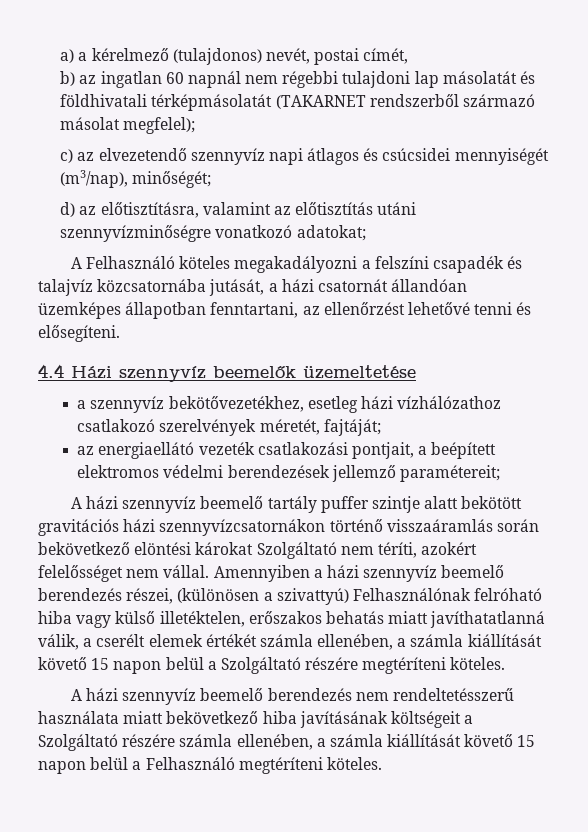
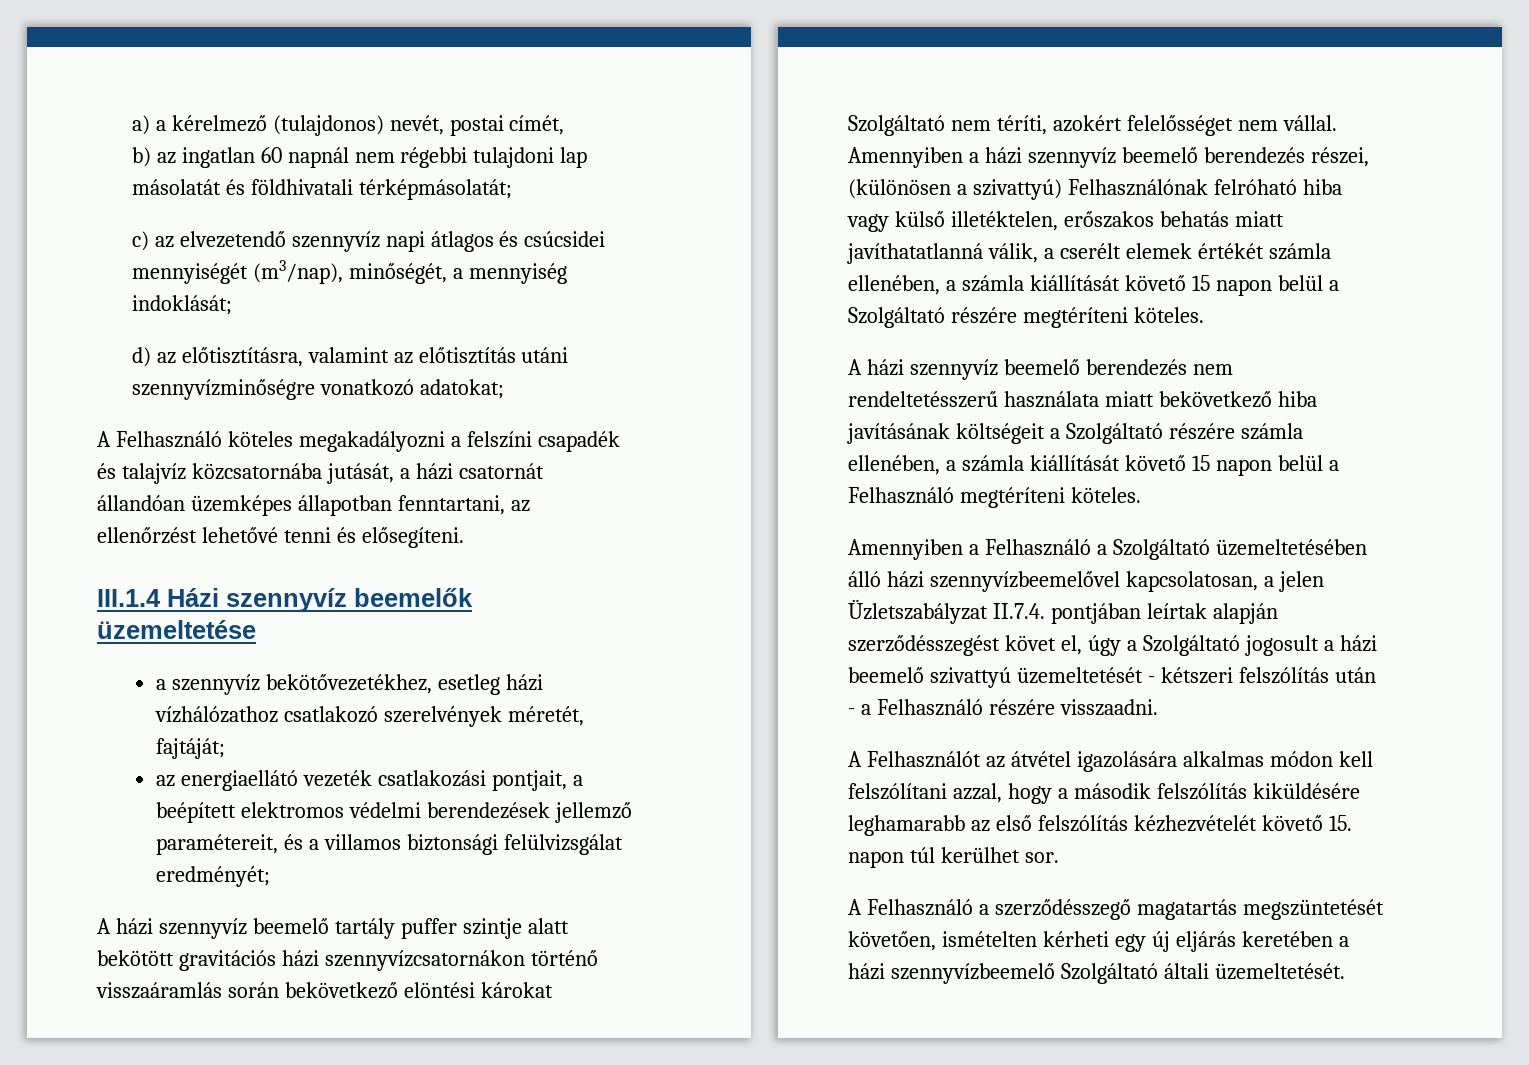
- b) az ingatlan 60 napnál nem régebbi tulajdoni lap másolatát és földhivatali térképmásolatát (TAKARNET rendszerből származó másolat megfelel);
+ b) az ingatlan 60 napnál nem régebbi tulajdoni lap másolatát és földhivatali térképmásolatát;
- c) az elvezetendő szennyvíz napi átlagos és csúcsidei mennyiségét (m3/nap), minőségét;
+ c) az elvezetendő szennyvíz napi átlagos és csúcsidei mennyiségét (m3/nap), minőségét, a mennyiség indoklását;
- 4.4 Házi szennyvíz beemelők üzemeltetése
+ III.1.4 Házi szennyvíz beemelők üzemeltetése
- az energiaellátó vezeték csatlakozási pontjait, a beépített elektromos védelmi berendezések jellemző paramétereit;
+ az energiaellátó vezeték csatlakozási pontjait, a beépített elektromos védelmi berendezések jellemző paramétereit, és a villamos biztonsági felülvizsgálat eredményét;
+ Amennyiben a Felhasználó a Szolgáltató üzemeltetésében álló házi szennyvízbeemelővel kapcsolatosan, a jelen Üzletszabályzat II.7.4. pontjában leírtak alapján szerződésszegést követ el, úgy a Szolgáltató jogosult a házi beemelő szivattyú üzemeltetését - kétszeri felszólítás után - a Felhasználó részére visszaadni.
+ A Felhasználót az átvétel igazolására alkalmas módon kell felszólítani azzal, hogy a második felszólítás kiküldésére leghamarabb az első felszólítás kézhezvételét követő 15. napon túl kerülhet sor.
+ A Felhasználó a szerződésszegő magatartás megszüntetését követően, ismételten kérheti egy új eljárás keretében a házi szennyvízbeemelő Szolgáltató általi üzemeltetését.

